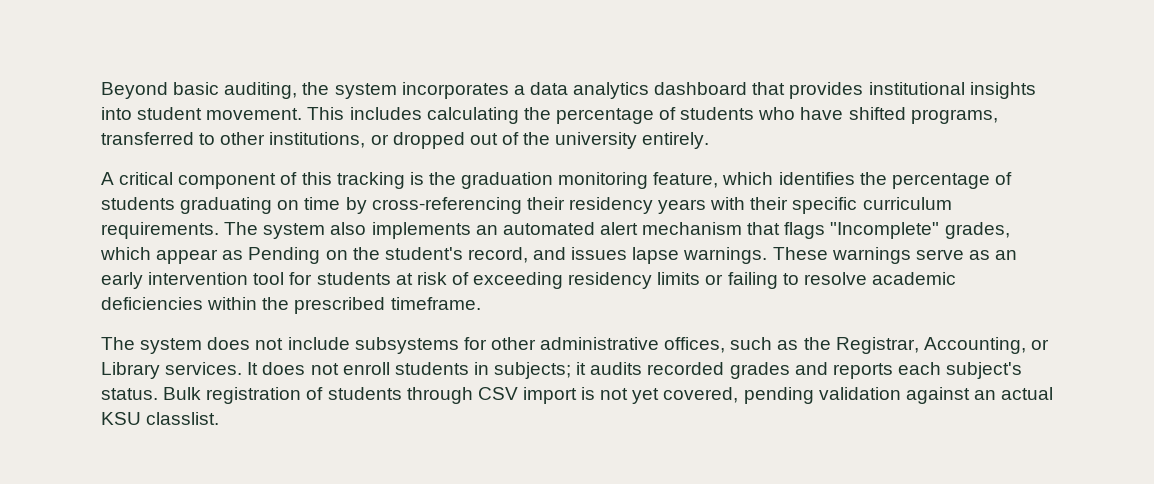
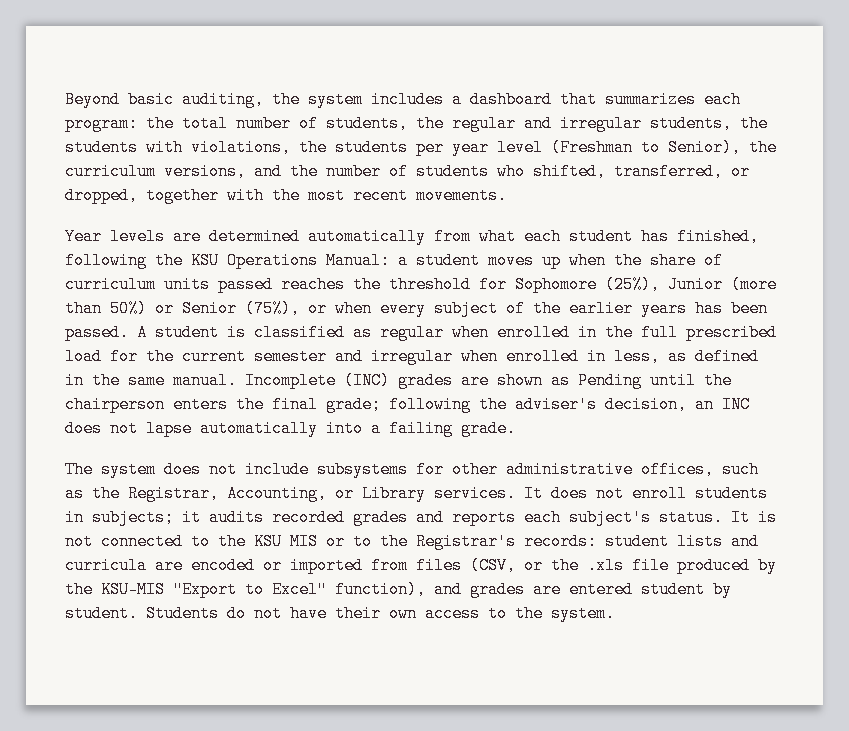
- Beyond basic auditing, the system incorporates a data analytics dashboard that provides institutional insights into student movement. This includes calculating the percentage of students who have shifted programs, transferred to other institutions, or dropped out of the university entirely.
- A critical component of this tracking is the graduation monitoring feature, which identifies the percentage of students graduating on time by cross-referencing their residency years with their specific curriculum requirements. The system also implements an automated alert mechanism that flags "Incomplete" grades, which appear as Pending on the student's record, and issues lapse warnings. These warnings serve as an early intervention tool for students at risk of exceeding residency limits or failing to resolve academic deficiencies within the prescribed timeframe.
+ Beyond basic auditing, the system includes a dashboard that summarizes each program: the total number of students, the regular and irregular students, the students with violations, the students per year level (Freshman to Senior), the curriculum versions, and the number of students who shifted, transferred, or dropped, together with the most recent movements.
+ Year levels are determined automatically from what each student has finished, following the KSU Operations Manual: a student moves up when the share of curriculum units passed reaches the threshold for Sophomore (25%), Junior (more than 50%) or Senior (75%), or when every subject of the earlier years has been passed. A student is classified as regular when enrolled in the full prescribed load for the current semester and irregular when enrolled in less, as defined in the same manual. Incomplete (INC) grades are shown as Pending until the chairperson enters the final grade; following the adviser's decision, an INC does not lapse automatically into a failing grade.
- Bulk registration of students through CSV import is not yet covered, pending validation against an actual KSU classlist.
+ It is not connected to the KSU MIS or to the Registrar's records: student lists and curricula are encoded or imported from files (CSV, or the .xls file produced by the KSU-MIS "Export to Excel" function), and grades are entered student by student. Students do not have their own access to the system.

